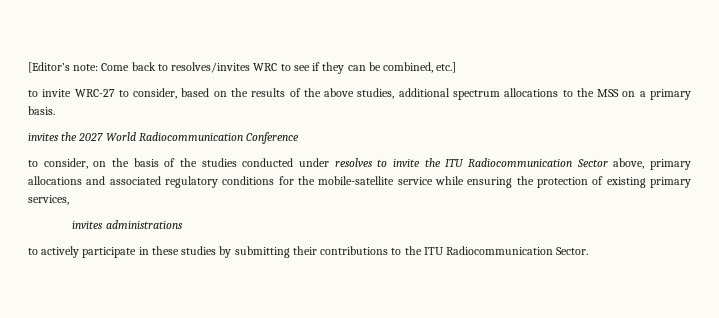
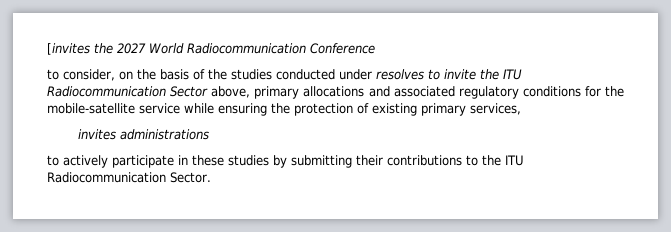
- [Editor’s note: Come back to resolves/invites WRC to see if they can be combined, etc.]
- to invite WRC-27 to consider, based on the results of the above studies, additional spectrum allocations to the MSS on a primary basis.
- invites the 2027 World Radiocommunication Conference
+ [invites the 2027 World Radiocommunication Conference

